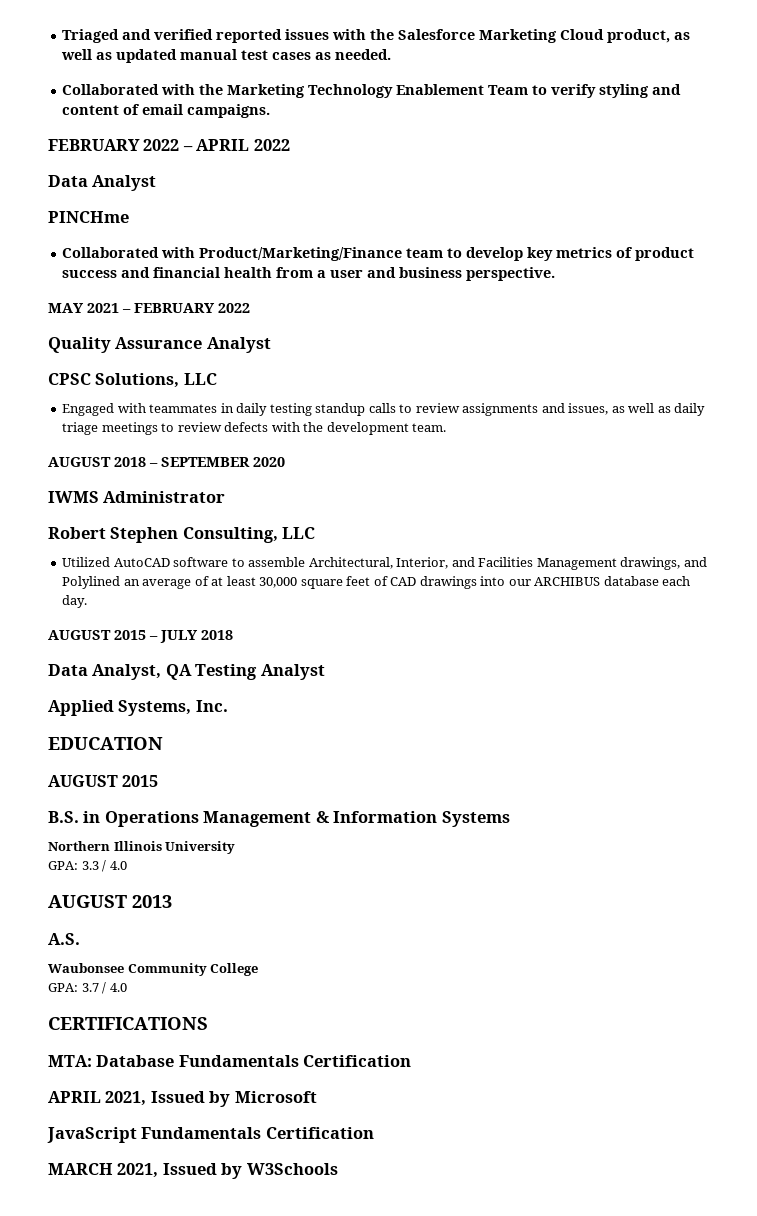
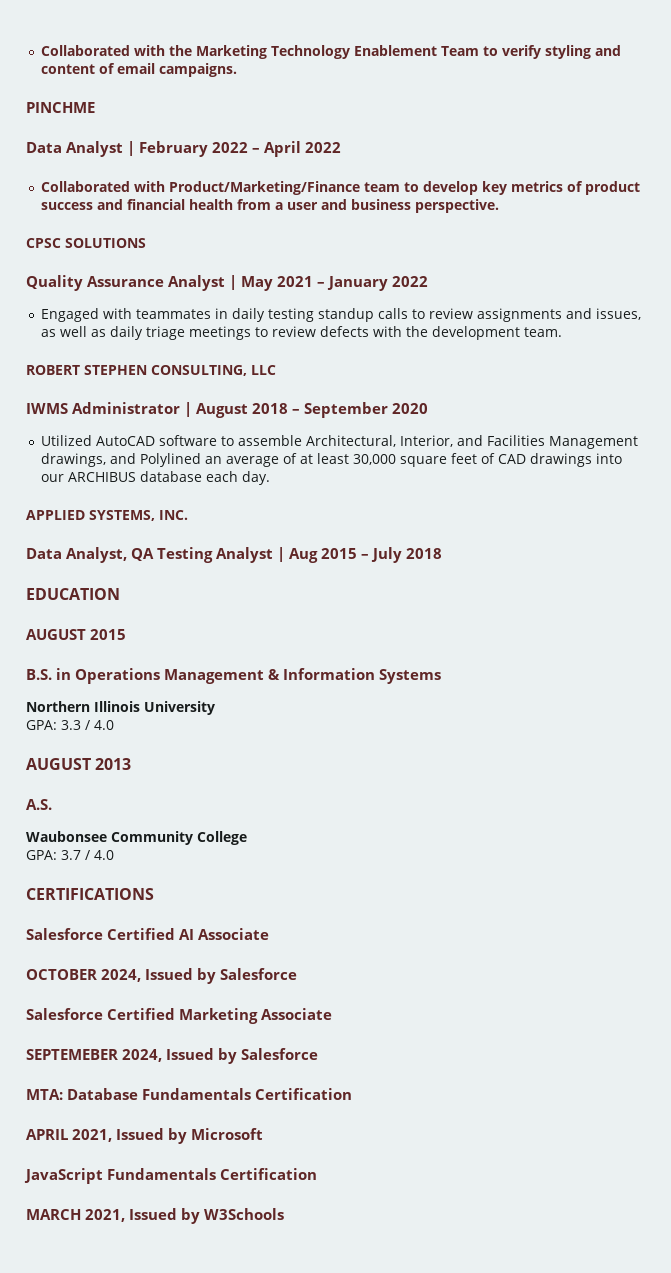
- Triaged and verified reported issues with the Salesforce Marketing Cloud product, as well as updated manual test cases as needed.
- FEBRUARY 2022 – APRIL 2022
- Data Analyst
- PINCHme
+ PINCHME
+ Data Analyst | February 2022 – April 2022
- MAY 2021 – FEBRUARY 2022
- Quality Assurance Analyst
- CPSC Solutions, LLC
+ CPSC SOLUTIONS
+ Quality Assurance Analyst | May 2021 – January 2022
- AUGUST 2018 – SEPTEMBER 2020
- IWMS Administrator
- Robert Stephen Consulting, LLC
+ ROBERT STEPHEN CONSULTING, LLC
+ IWMS Administrator | August 2018 – September 2020
- AUGUST 2015 – JULY 2018
+ APPLIED SYSTEMS, INC.
- Data Analyst, QA Testing Analyst
- Applied Systems, Inc.
+ Data Analyst, QA Testing Analyst | Aug 2015 – July 2018
+ Salesforce Certified AI Associate
+ OCTOBER 2024, Issued by Salesforce
+ Salesforce Certified Marketing Associate
+ SEPTEMEBER 2024, Issued by Salesforce

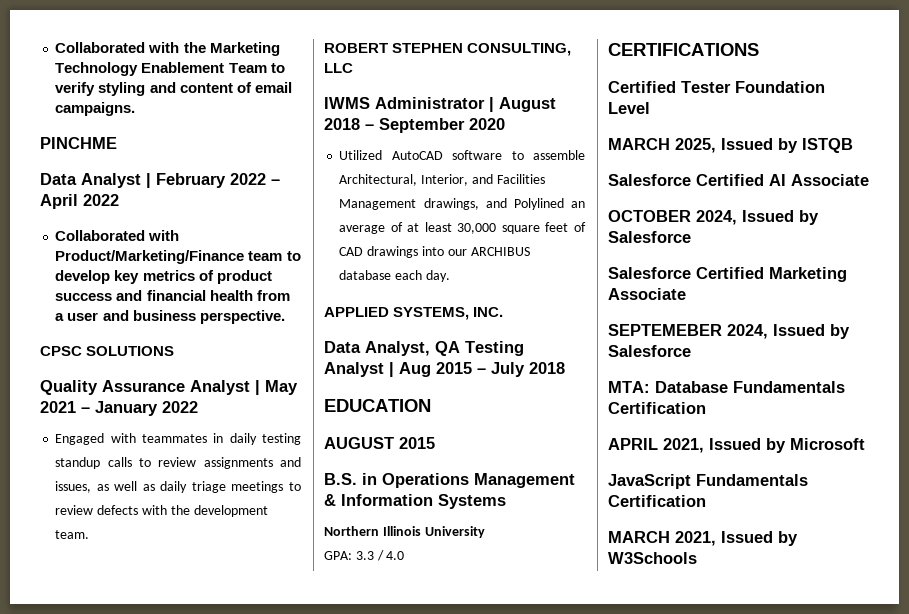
- AUGUST 2013
- A.S.
- Waubonsee Community College
- GPA: 3.7 / 4.0
  CERTIFICATIONS
+ Certified Tester Foundation Level
+ MARCH 2025, Issued by ISTQB

